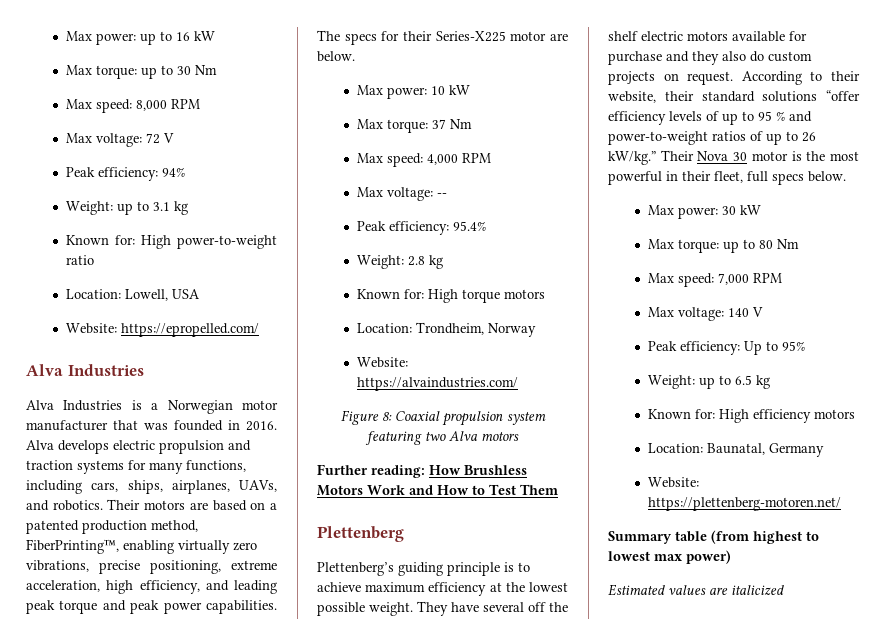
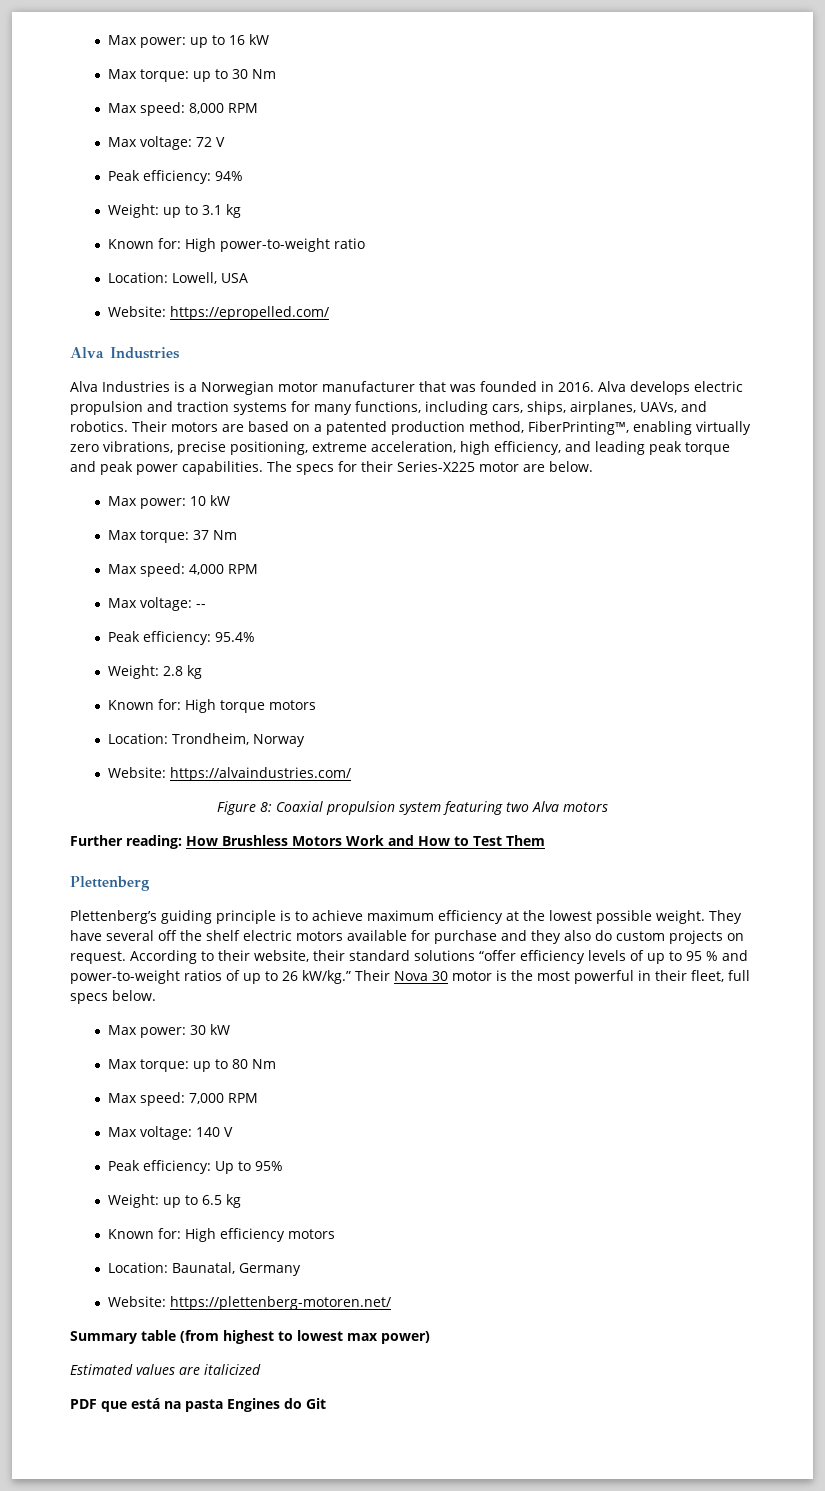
+ PDF que está na pasta Engines do Git

